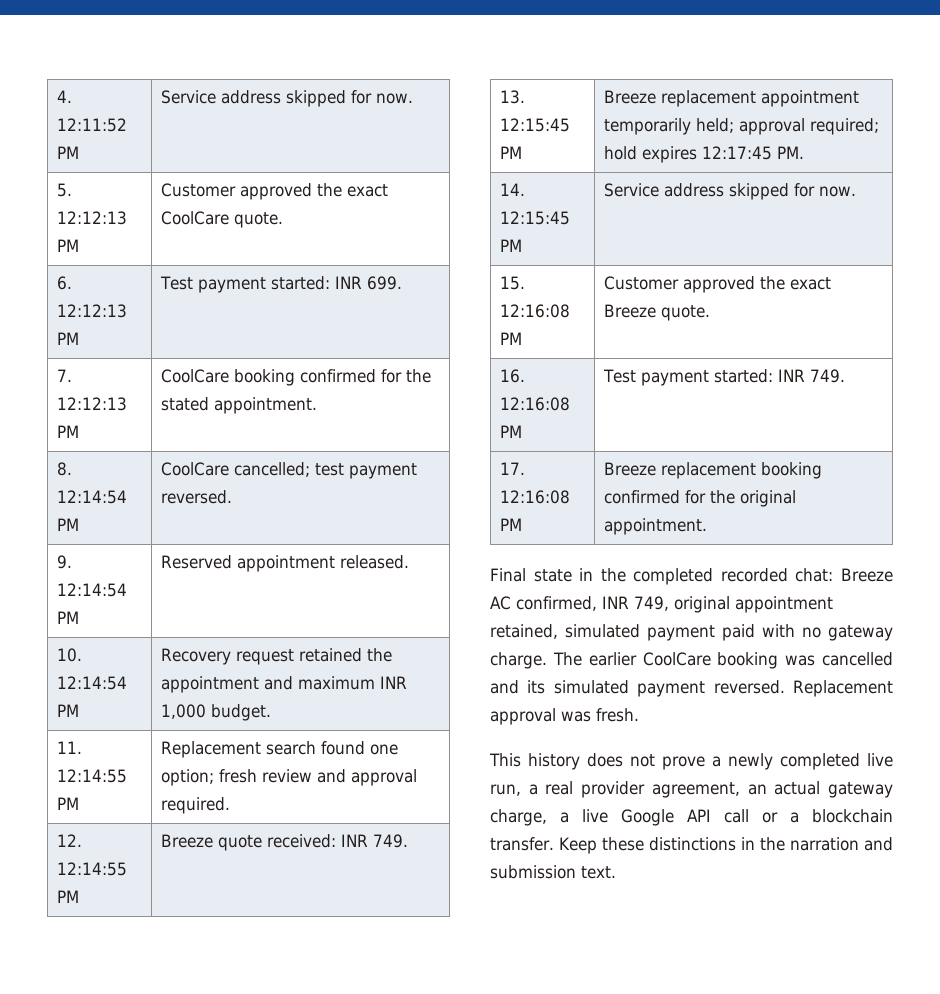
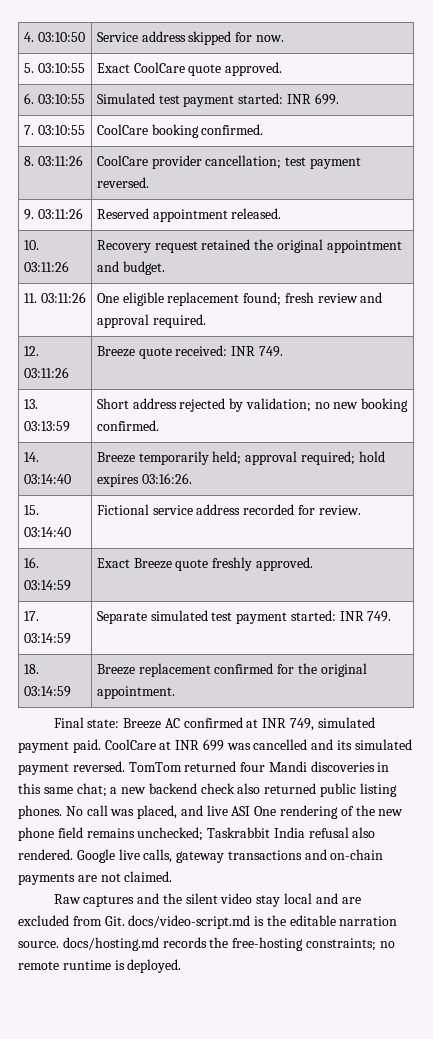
- 4. 12:11:52 PM | Service address skipped for now.
+ 4. 03:10:50 | Service address skipped for now.
- 5. 12:12:13 PM | Customer approved the exact CoolCare quote.
- 6. 12:12:13 PM | Test payment started: INR 699.
+ 5. 03:10:55 | Exact CoolCare quote approved.
+ 6. 03:10:55 | Simulated test payment started: INR 699.
- 7. 12:12:13 PM | CoolCare booking confirmed for the stated appointment.
+ 7. 03:10:55 | CoolCare booking confirmed.
- 8. 12:14:54 PM | CoolCare cancelled; test payment reversed.
+ 8. 03:11:26 | CoolCare provider cancellation; test payment reversed.
- 9. 12:14:54 PM | Reserved appointment released.
+ 9. 03:11:26 | Reserved appointment released.
- 10. 12:14:54 PM | Recovery request retained the appointment and maximum INR 1,000 budget.
+ 10. 03:11:26 | Recovery request retained the original appointment and budget.
- 11. 12:14:55 PM | Replacement search found one option; fresh review and approval required.
+ 11. 03:11:26 | One eligible replacement found; fresh review and approval required.
- 12. 12:14:55 PM | Breeze quote received: INR 749.
+ 12. 03:11:26 | Breeze quote received: INR 749.
- 13. 12:15:45 PM | Breeze replacement appointment temporarily held; approval required; hold expires 12:17:45 PM.
- 14. 12:15:45 PM | Service address skipped for now.
- 15. 12:16:08 PM | Customer approved the exact Breeze quote.
- 16. 12:16:08 PM | Test payment started: INR 749.
+ 13. 03:13:59 | Short address rejected by validation; no new booking confirmed.
+ 14. 03:14:40 | Breeze temporarily held; approval required; hold expires 03:16:26.
+ 15. 03:14:40 | Fictional service address recorded for review.
+ 16. 03:14:59 | Exact Breeze quote freshly approved.
+ 17. 03:14:59 | Separate simulated test payment started: INR 749.
- 17. 12:16:08 PM | Breeze replacement booking confirmed for the original appointment.
+ 18. 03:14:59 | Breeze replacement confirmed for the original appointment.
- Final state in the completed recorded chat: Breeze AC confirmed, INR 749, original appointment retained, simulated payment paid with no gateway charge. The earlier CoolCare booking was cancelled and its simulated payment reversed.
+ Final state: Breeze AC confirmed at INR 749, simulated payment paid. CoolCare at INR 699 was cancelled and its simulated payment reversed.
- Replacement approval was fresh.
- This history does not prove a newly completed live run, a real provider agreement, an actual gateway charge, a live Google API call or a blockchain transfer. Keep these distinctions in the narration and submission text.
+ TomTom returned four Mandi discoveries in this same chat; a new backend check also returned public listing phones. No call was placed, and live ASI One rendering of the new phone field remains unchecked; Taskrabbit India refusal also rendered. Google live calls, gateway transactions and on-chain payments are not claimed.
+ Raw captures and the silent video stay local and are excluded from Git. docs/video-script.md is the editable narration source. docs/hosting.md records the free-hosting constraints; no remote runtime is deployed.

